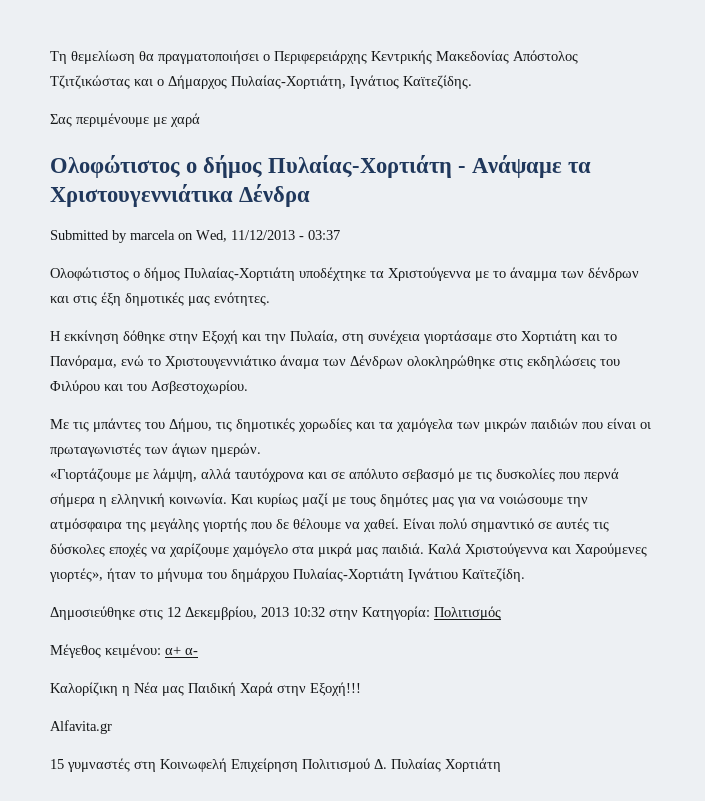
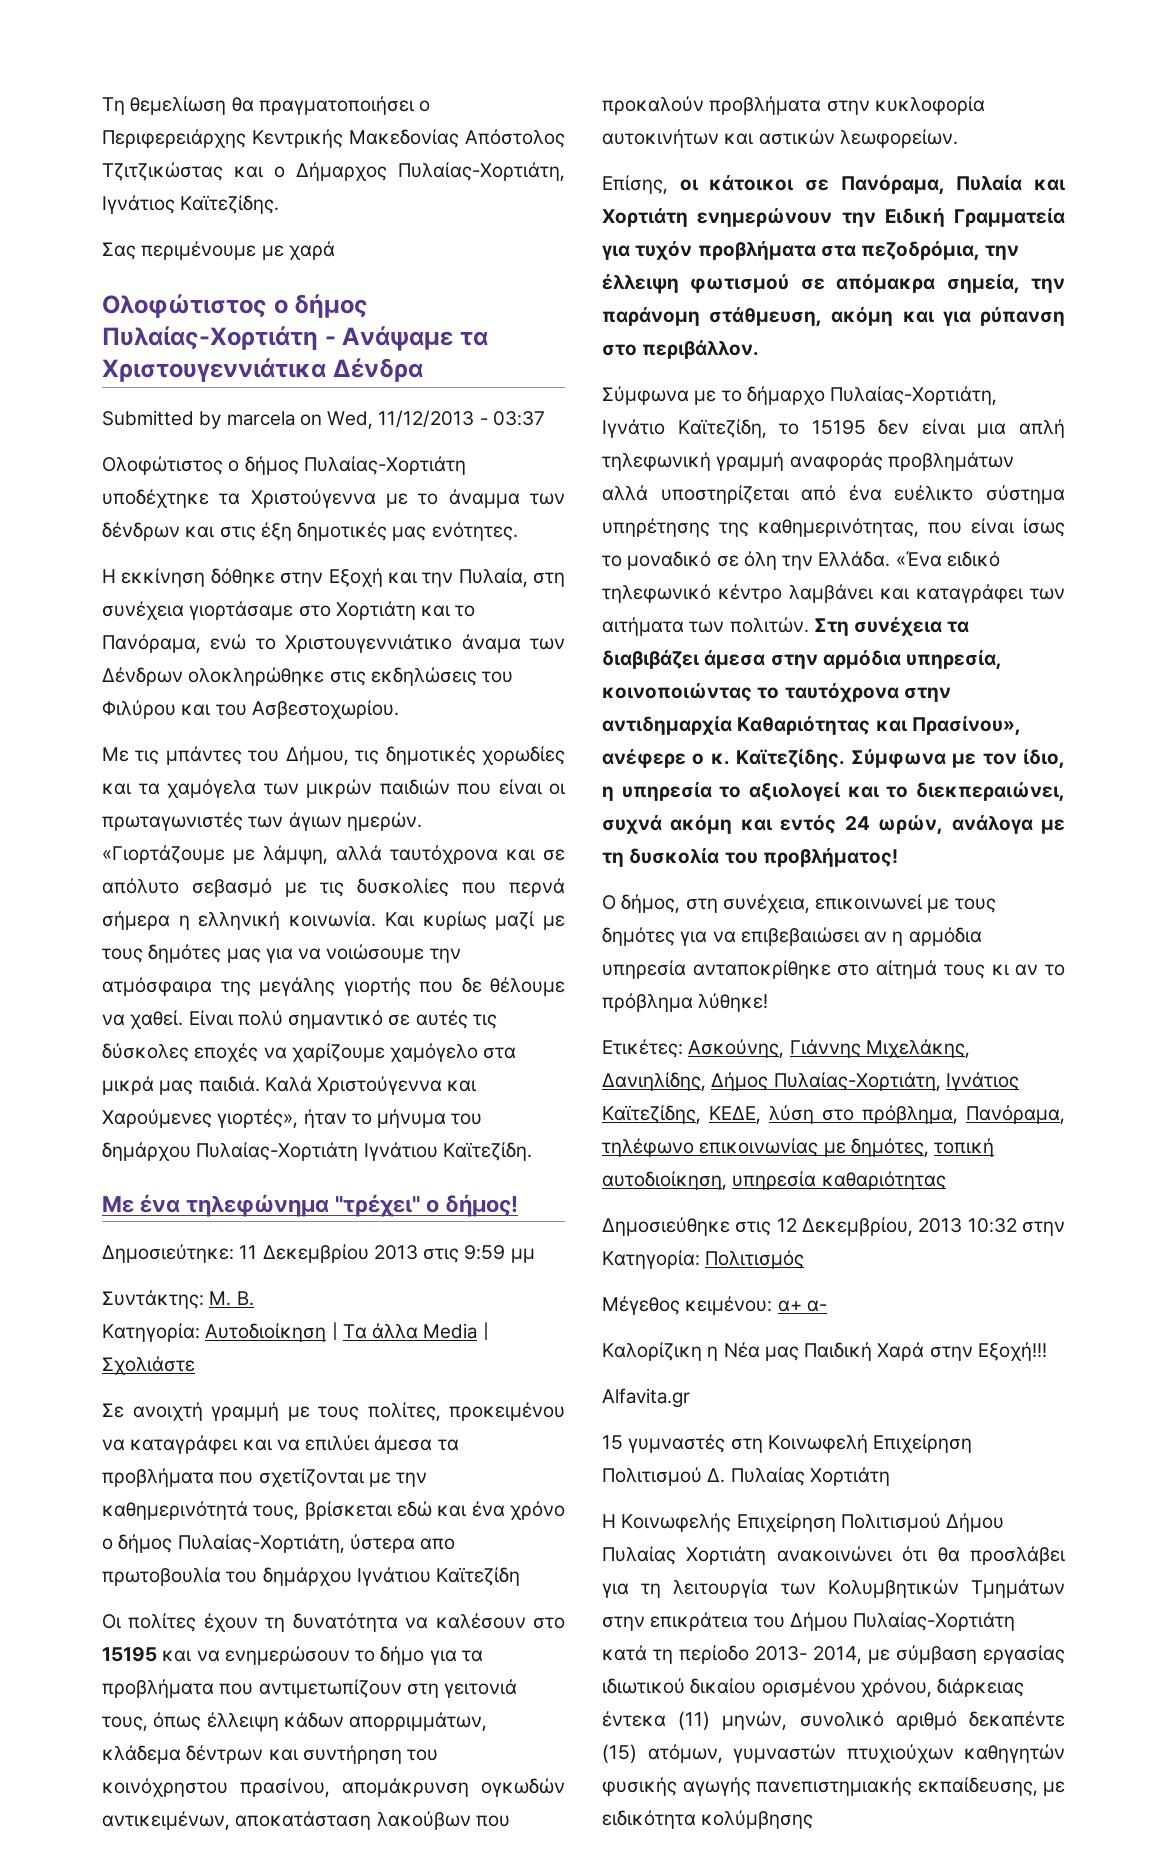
+ Με ένα τηλεφώνημα "τρέχει" ο δήμος!
+ Δημοσιεύτηκε: 11 Δεκεμβρίου 2013 στις 9:59 μμ
+ Συντάκτης: Μ. Β.
+ Κατηγορία: Αυτοδιοίκηση | Τα άλλα Media | Σχολιάστε
+ Σε ανοιχτή γραμμή με τους πολίτες, προκειμένου να καταγράφει και να επιλύει άμεσα τα προβλήματα που σχετίζονται με την καθημερινότητά τους, βρίσκεται εδώ και ένα χρόνο ο δήμος Πυλαίας-Χορτιάτη, ύστερα απο πρωτοβουλία του δημάρχου Ιγνάτιου Καϊτεζίδη
+ Οι πολίτες έχουν τη δυνατότητα να καλέσουν στο 15195 και να ενημερώσουν το δήμο για τα προβλήματα που αντιμετωπίζουν στη γειτονιά τους, όπως έλλειψη κάδων απορριμμάτων, κλάδεμα δέντρων και συντήρηση του κοινόχρηστου πρασίνου, απομάκρυνση ογκωδών αντικειμένων, αποκατάσταση λακούβων που προκαλούν προβλήματα στην κυκλοφορία αυτοκινήτων και αστικών λεωφορείων.
+ Επίσης, οι κάτοικοι σε Πανόραμα, Πυλαία και Χορτιάτη ενημερώνουν την Ειδική Γραμματεία για τυχόν προβλήματα στα πεζοδρόμια, την έλλειψη φωτισμού σε απόμακρα σημεία, την παράνομη στάθμευση, ακόμη και για ρύπανση στο περιβάλλον.
+ Σύμφωνα με το δήμαρχο Πυλαίας-Χορτιάτη, Ιγνάτιο Καϊτεζίδη, το 15195 δεν είναι μια απλή τηλεφωνική γραμμή αναφοράς προβλημάτων αλλά υποστηρίζεται από ένα ευέλικτο σύστημα υπηρέτησης της καθημερινότητας, που είναι ίσως το μοναδικό σε όλη την Ελλάδα. «Ένα ειδικό τηλεφωνικό κέντρο λαμβάνει και καταγράφει των αιτήματα των πολιτών. Στη συνέχεια τα διαβιβάζει άμεσα στην αρμόδια υπηρεσία, κοινοποιώντας το ταυτόχρονα στην αντιδημαρχία Καθαριότητας και Πρασίνου», ανέφερε ο κ. Καϊτεζίδης. Σύμφωνα με τον ίδιο, η υπηρεσία το αξιολογεί και το διεκπεραιώνει, συχνά ακόμη και εντός 24 ωρών, ανάλογα με τη δυσκολία του προβλήματος!
+ Ο δήμος, στη συνέχεια, επικοινωνεί με τους δημότες για να επιβεβαιώσει αν η αρμόδια υπηρεσία ανταποκρίθηκε στο αίτημά τους κι αν το πρόβλημα λύθηκε!
+ Ετικέτες: Ασκούνης, Γιάννης Μιχελάκης, Δανιηλίδης, Δήμος Πυλαίας-Χορτιάτη, Ιγνάτιος Καϊτεζίδης, ΚΕΔΕ, λύση στο πρόβλημα, Πανόραμα, τηλέφωνο επικοινωνίας με δημότες, τοπική αυτοδιοίκηση, υπηρεσία καθαριότητας
+ Η Κοινωφελής Επιχείρηση Πολιτισμού Δήμου Πυλαίας Χορτιάτη ανακοινώνει ότι θα προσλάβει για τη λειτουργία των Κολυμβητικών Τμημάτων στην επικράτεια του Δήμου Πυλαίας-Χορτιάτη κατά τη περίοδο 2013- 2014, με σύμβαση εργασίας ιδιωτικού δικαίου ορισμένου χρόνου, διάρκειας έντεκα (11) μηνών, συνολικό αριθμό δεκαπέντε (15) ατόμων, γυμναστών πτυχιούχων καθηγητών φυσικής αγωγής πανεπιστημιακής εκπαίδευσης, με ειδικότητα κολύμβησης

